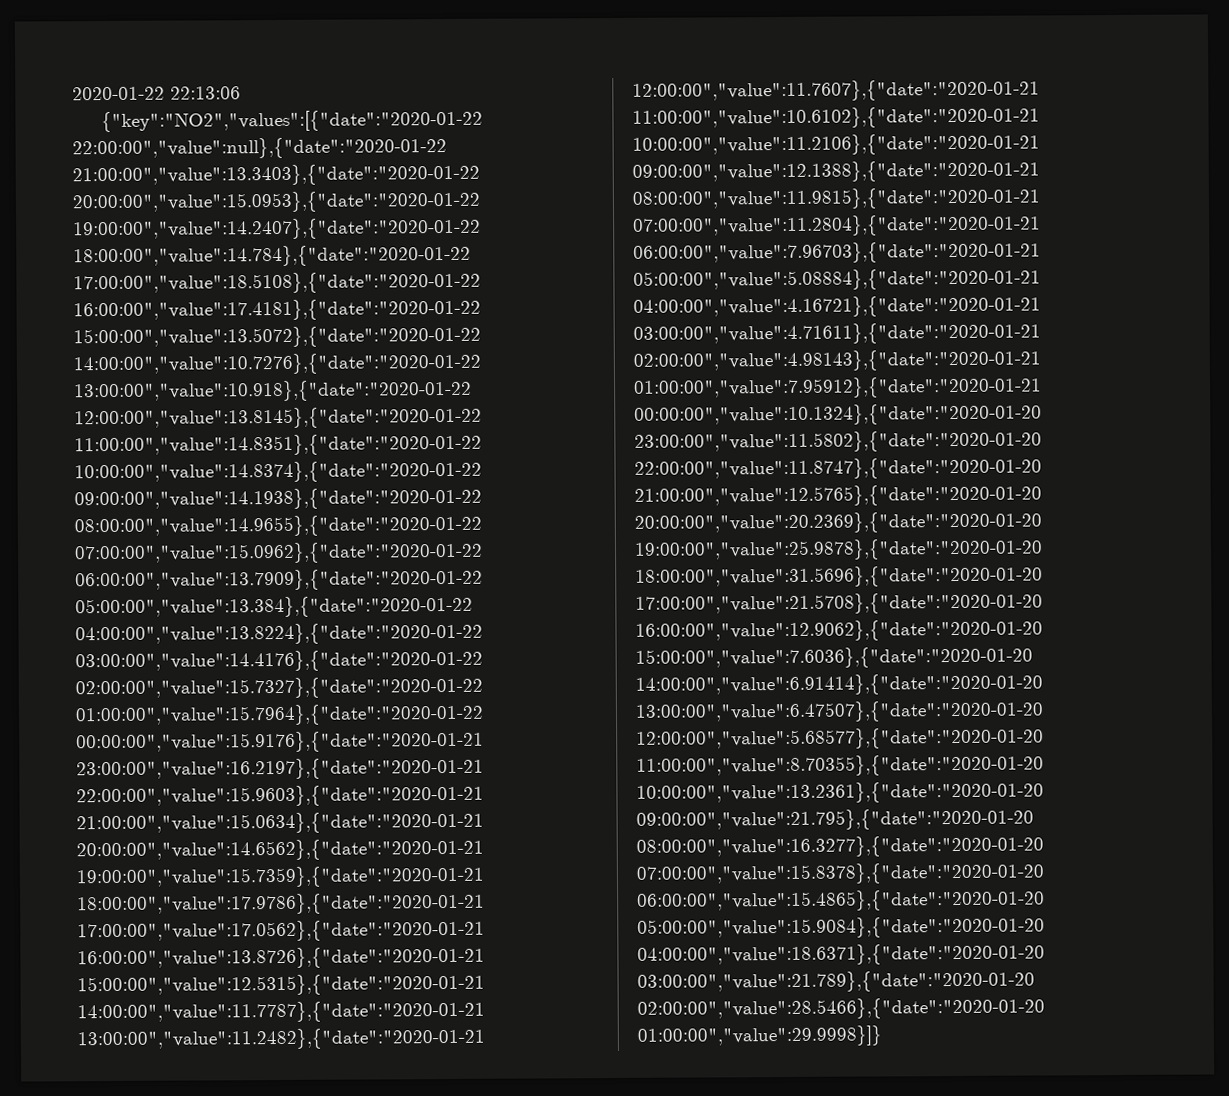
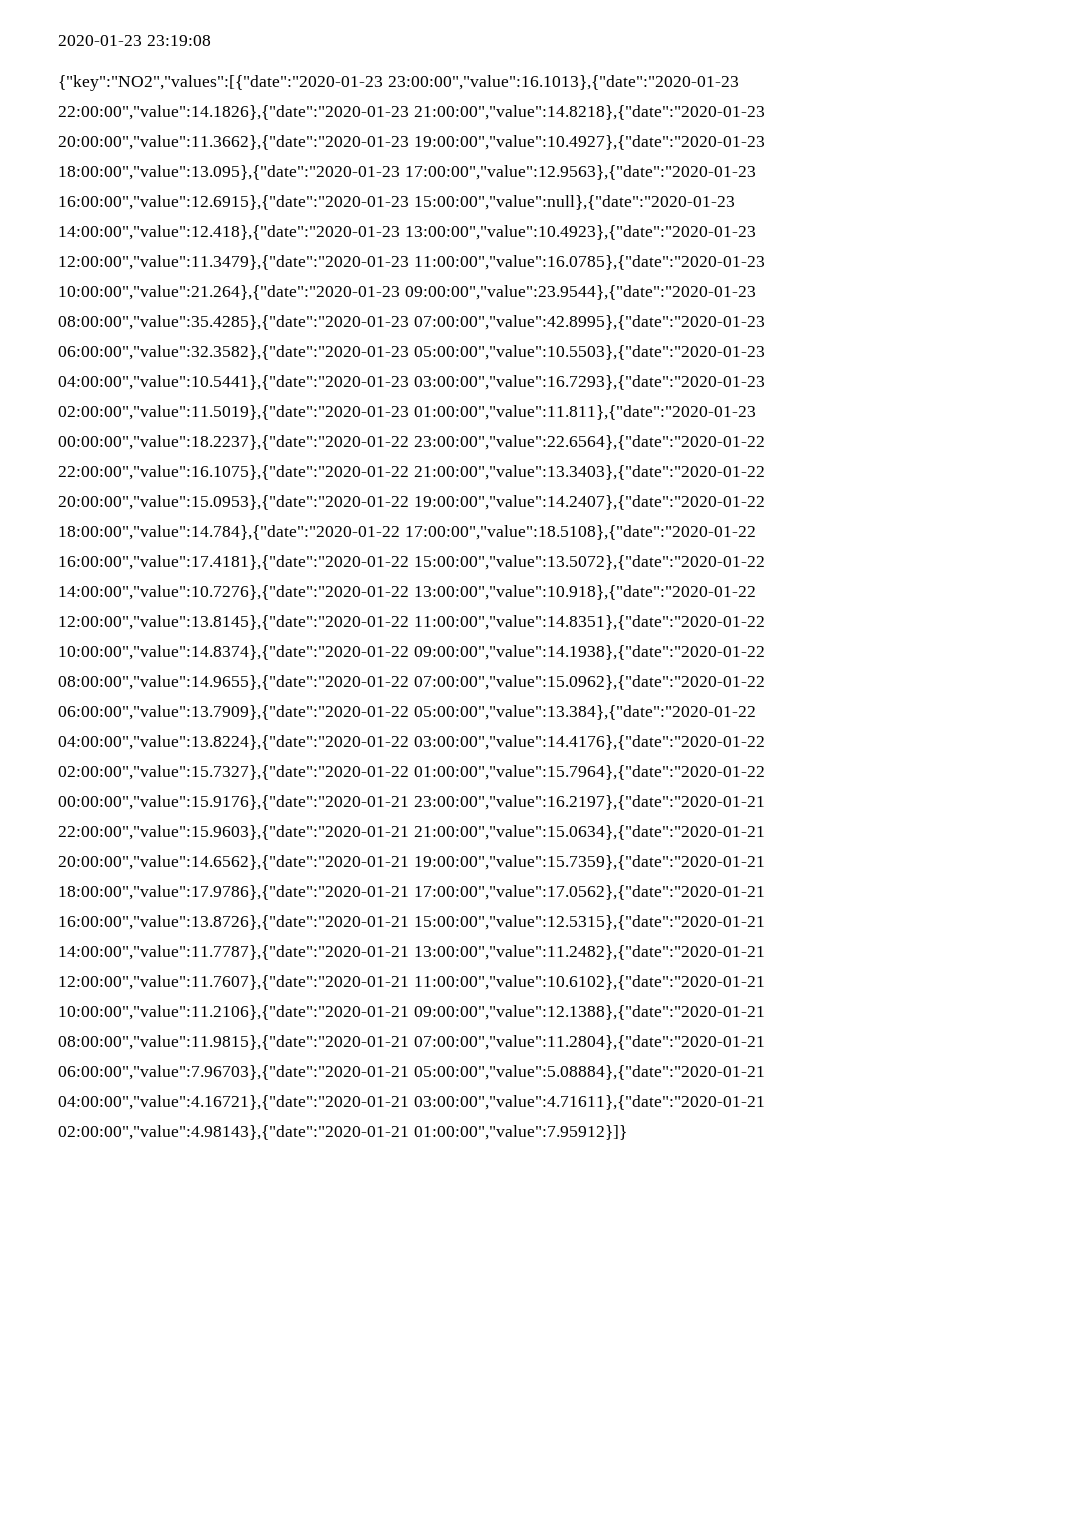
- 2020-01-22 22:13:06
- {"key":"NO2","values":[{"date":"2020-01-22 22:00:00","value":null},{"date":"2020-01-22 21:00:00","value":13.3403},{"date":"2020-01-22 20:00:00","value":15.0953},{"date":"2020-01-22 19:00:00","value":14.2407},{"date":"2020-01-22 18:00:00","value":14.784},{"date":"2020-01-22 17:00:00","value":18.5108},{"date":"2020-01-22 16:00:00","value":17.4181},{"date":"2020-01-22 15:00:00","value":13.5072},{"date":"2020-01-22 14:00:00","value":10.7276},{"date":"2020-01-22 13:00:00","value":10.918},{"date":"2020-01-22 12:00:00","value":13.8145},{"date":"2020-01-22 11:00:00","value":14.8351},{"date":"2020-01-22 10:00:00","value":14.8374},{"date":"2020-01-22 09:00:00","value":14.1938},{"date":"2020-01-22 08:00:00","value":14.9655},{"date":"2020-01-22 07:00:00","value":15.0962},{"date":"2020-01-22 06:00:00","value":13.7909},{"date":"2020-01-22 05:00:00","value":13.384},{"date":"2020-01-22 04:00:00","value":13.8224},{"date":"2020-01-22 03:00:00","value":14.4176},{"date":"2020-01-22 02:00:00","value":15.7327},{"date":"2020-01-22 01:00:00","value":15.7964},{"date":"2020-01-22 00:00:00","value":15.9176},{"date":"2020-01-21 23:00:00","value":16.2197},{"date":"2020-01-21 22:00:00","value":15.9603},{"date":"2020-01-21 21:00:00","value":15.0634},{"date":"2020-01-21 20:00:00","value":14.6562},{"date":"2020-01-21 19:00:00","value":15.7359},{"date":"2020-01-21 18:00:00","value":17.9786},{"date":"2020-01-21 17:00:00","value":17.0562},{"date":"2020-01-21 16:00:00","value":13.8726},{"date":"2020-01-21 15:00:00","value":12.5315},{"date":"2020-01-21 14:00:00","value":11.7787},{"date":"2020-01-21 13:00:00","value":11.2482},{"date":"2020-01-21 12:00:00","value":11.7607},{"date":"2020-01-21 11:00:00","value":10.6102},{"date":"2020-01-21 10:00:00","value":11.2106},{"date":"2020-01-21 09:00:00","value":12.1388},{"date":"2020-01-21 08:00:00","value":11.9815},{"date":"2020-01-21 07:00:00","value":11.2804},{"date":"2020-01-21 06:00:00","value":7.96703},{"date":"2020-01-21 05:00:00","value":5.08884},{"date":"2020-01-21 04:00:00","value":4.16721},{"date":"2020-01-21 03:00:00","value":4.71611},{"date":"2020-01-21 02:00:00","value":4.98143},{"date":"2020-01-21 01:00:00","value":7.95912},{"date":"2020-01-21 00:00:00","value":10.1324},{"date":"2020-01-20 23:00:00","value":11.5802},{"date":"2020-01-20 22:00:00","value":11.8747},{"date":"2020-01-20 21:00:00","value":12.5765},{"date":"2020-01-20 20:00:00","value":20.2369},{"date":"2020-01-20 19:00:00","value":25.9878},{"date":"2020-01-20 18:00:00","value":31.5696},{"date":"2020-01-20 17:00:00","value":21.5708},{"date":"2020-01-20 16:00:00","value":12.9062},{"date":"2020-01-20 15:00:00","value":7.6036},{"date":"2020-01-20 14:00:00","value":6.91414},{"date":"2020-01-20 13:00:00","value":6.47507},{"date":"2020-01-20 12:00:00","value":5.68577},{"date":"2020-01-20 11:00:00","value":8.70355},{"date":"2020-01-20 10:00:00","value":13.2361},{"date":"2020-01-20 09:00:00","value":21.795},{"date":"2020-01-20 08:00:00","value":16.3277},{"date":"2020-01-20 07:00:00","value":15.8378},{"date":"2020-01-20 06:00:00","value":15.4865},{"date":"2020-01-20 05:00:00","value":15.9084},{"date":"2020-01-20 04:00:00","value":18.6371},{"date":"2020-01-20 03:00:00","value":21.789},{"date":"2020-01-20 02:00:00","value":28.5466},{"date":"2020-01-20 01:00:00","value":29.9998}]}
+ 2020-01-23 23:19:08
+ {"key":"NO2","values":[{"date":"2020-01-23 23:00:00","value":16.1013},{"date":"2020-01-23 22:00:00","value":14.1826},{"date":"2020-01-23 21:00:00","value":14.8218},{"date":"2020-01-23 20:00:00","value":11.3662},{"date":"2020-01-23 19:00:00","value":10.4927},{"date":"2020-01-23 18:00:00","value":13.095},{"date":"2020-01-23 17:00:00","value":12.9563},{"date":"2020-01-23 16:00:00","value":12.6915},{"date":"2020-01-23 15:00:00","value":null},{"date":"2020-01-23 14:00:00","value":12.418},{"date":"2020-01-23 13:00:00","value":10.4923},{"date":"2020-01-23 12:00:00","value":11.3479},{"date":"2020-01-23 11:00:00","value":16.0785},{"date":"2020-01-23 10:00:00","value":21.264},{"date":"2020-01-23 09:00:00","value":23.9544},{"date":"2020-01-23 08:00:00","value":35.4285},{"date":"2020-01-23 07:00:00","value":42.8995},{"date":"2020-01-23 06:00:00","value":32.3582},{"date":"2020-01-23 05:00:00","value":10.5503},{"date":"2020-01-23 04:00:00","value":10.5441},{"date":"2020-01-23 03:00:00","value":16.7293},{"date":"2020-01-23 02:00:00","value":11.5019},{"date":"2020-01-23 01:00:00","value":11.811},{"date":"2020-01-23 00:00:00","value":18.2237},{"date":"2020-01-22 23:00:00","value":22.6564},{"date":"2020-01-22 22:00:00","value":16.1075},{"date":"2020-01-22 21:00:00","value":13.3403},{"date":"2020-01-22 20:00:00","value":15.0953},{"date":"2020-01-22 19:00:00","value":14.2407},{"date":"2020-01-22 18:00:00","value":14.784},{"date":"2020-01-22 17:00:00","value":18.5108},{"date":"2020-01-22 16:00:00","value":17.4181},{"date":"2020-01-22 15:00:00","value":13.5072},{"date":"2020-01-22 14:00:00","value":10.7276},{"date":"2020-01-22 13:00:00","value":10.918},{"date":"2020-01-22 12:00:00","value":13.8145},{"date":"2020-01-22 11:00:00","value":14.8351},{"date":"2020-01-22 10:00:00","value":14.8374},{"date":"2020-01-22 09:00:00","value":14.1938},{"date":"2020-01-22 08:00:00","value":14.9655},{"date":"2020-01-22 07:00:00","value":15.0962},{"date":"2020-01-22 06:00:00","value":13.7909},{"date":"2020-01-22 05:00:00","value":13.384},{"date":"2020-01-22 04:00:00","value":13.8224},{"date":"2020-01-22 03:00:00","value":14.4176},{"date":"2020-01-22 02:00:00","value":15.7327},{"date":"2020-01-22 01:00:00","value":15.7964},{"date":"2020-01-22 00:00:00","value":15.9176},{"date":"2020-01-21 23:00:00","value":16.2197},{"date":"2020-01-21 22:00:00","value":15.9603},{"date":"2020-01-21 21:00:00","value":15.0634},{"date":"2020-01-21 20:00:00","value":14.6562},{"date":"2020-01-21 19:00:00","value":15.7359},{"date":"2020-01-21 18:00:00","value":17.9786},{"date":"2020-01-21 17:00:00","value":17.0562},{"date":"2020-01-21 16:00:00","value":13.8726},{"date":"2020-01-21 15:00:00","value":12.5315},{"date":"2020-01-21 14:00:00","value":11.7787},{"date":"2020-01-21 13:00:00","value":11.2482},{"date":"2020-01-21 12:00:00","value":11.7607},{"date":"2020-01-21 11:00:00","value":10.6102},{"date":"2020-01-21 10:00:00","value":11.2106},{"date":"2020-01-21 09:00:00","value":12.1388},{"date":"2020-01-21 08:00:00","value":11.9815},{"date":"2020-01-21 07:00:00","value":11.2804},{"date":"2020-01-21 06:00:00","value":7.96703},{"date":"2020-01-21 05:00:00","value":5.08884},{"date":"2020-01-21 04:00:00","value":4.16721},{"date":"2020-01-21 03:00:00","value":4.71611},{"date":"2020-01-21 02:00:00","value":4.98143},{"date":"2020-01-21 01:00:00","value":7.95912}]}

